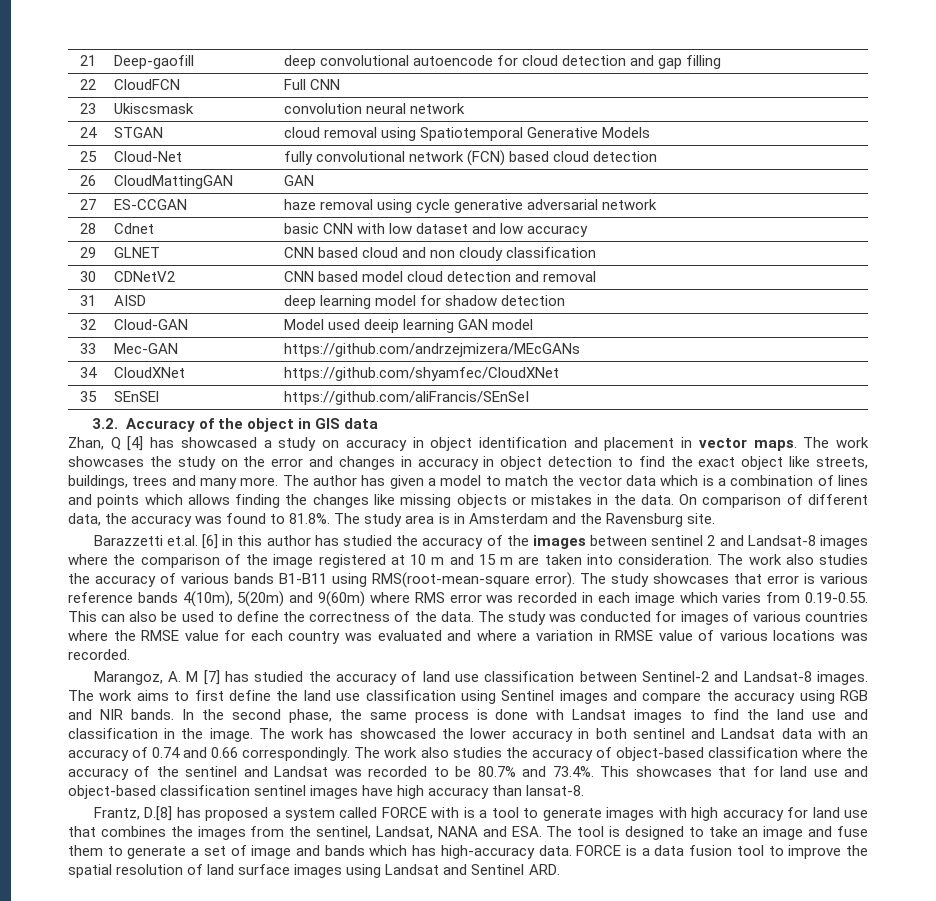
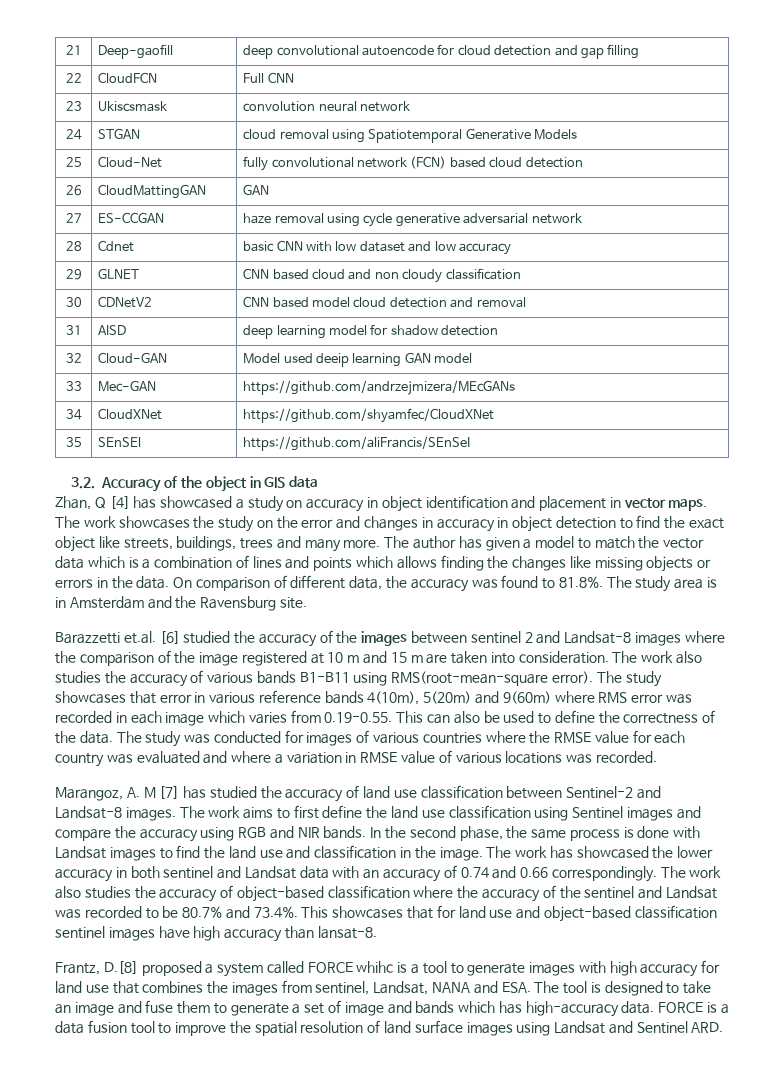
- The author has given a model to match the vector data which is a combination of lines and points which allows finding the changes like missing objects or mistakes in the data.
+ The author has given a model to match the vector data which is a combination of lines and points which allows finding the changes like missing objects or errors in the data.
- Barazzetti et.al. [6] in this author has studied the accuracy of the images between sentinel 2 and Landsat-8 images where the comparison of the image registered at 10 m and 15 m are taken into consideration.
+ Barazzetti et.al. [6] studied the accuracy of the images between sentinel 2 and Landsat-8 images where the comparison of the image registered at 10 m and 15 m are taken into consideration.
- The study showcases that error is various reference bands 4(10m), 5(20m) and 9(60m) where RMS error was recorded in each image which varies from 0.19-0.55. This can also be used to define the correctness of the data.
+ The study showcases that error in various reference bands 4(10m), 5(20m) and 9(60m) where RMS error was recorded in each image which varies from 0.19-0.55. This can also be used to define the correctness of the data.
- Frantz, D.[8] has proposed a system called FORCE with is a tool to generate images with high accuracy for land use that combines the images from the sentinel, Landsat, NANA and ESA. The tool is designed to take an image and fuse them to generate a set of image and bands which has high-accuracy data.
+ Frantz, D.[8] proposed a system called FORCE whihc is a tool to generate images with high accuracy for land use that combines the images from sentinel, Landsat, NANA and ESA. The tool is designed to take an image and fuse them to generate a set of image and bands which has high-accuracy data.

